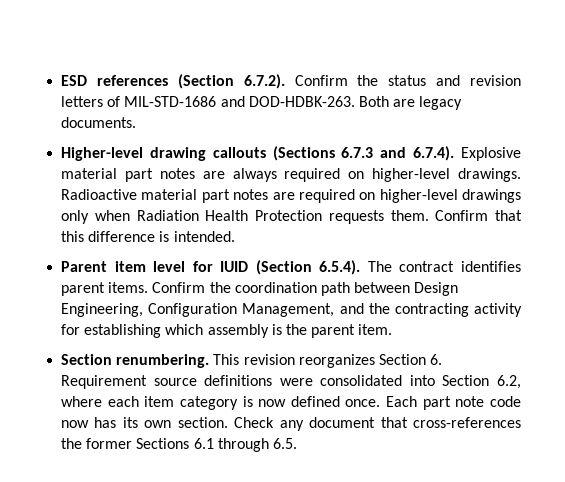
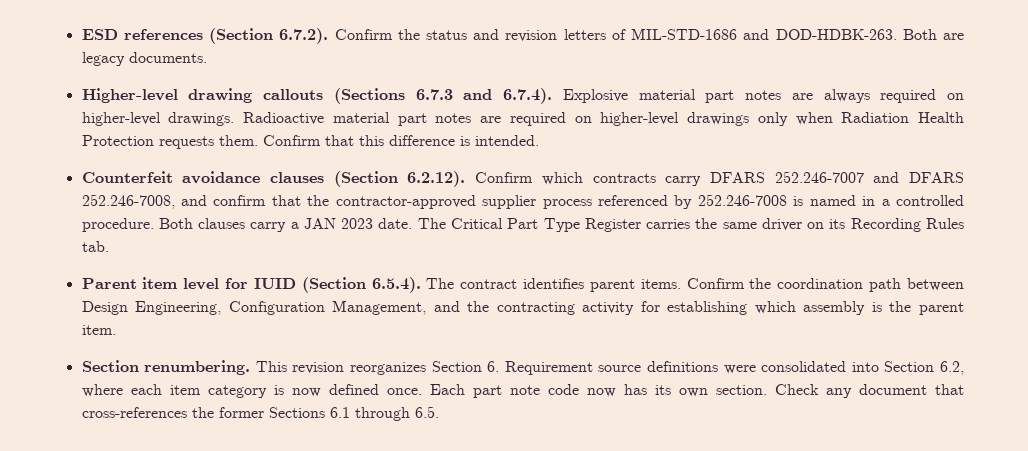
+ Counterfeit avoidance clauses (Section 6.2.12). Confirm which contracts carry DFARS 252.246-7007 and DFARS 252.246-7008, and confirm that the contractor-approved supplier process referenced by 252.246-7008 is named in a controlled procedure. Both clauses carry a JAN 2023 date. The Critical Part Type Register carries the same driver on its Recording Rules tab.

